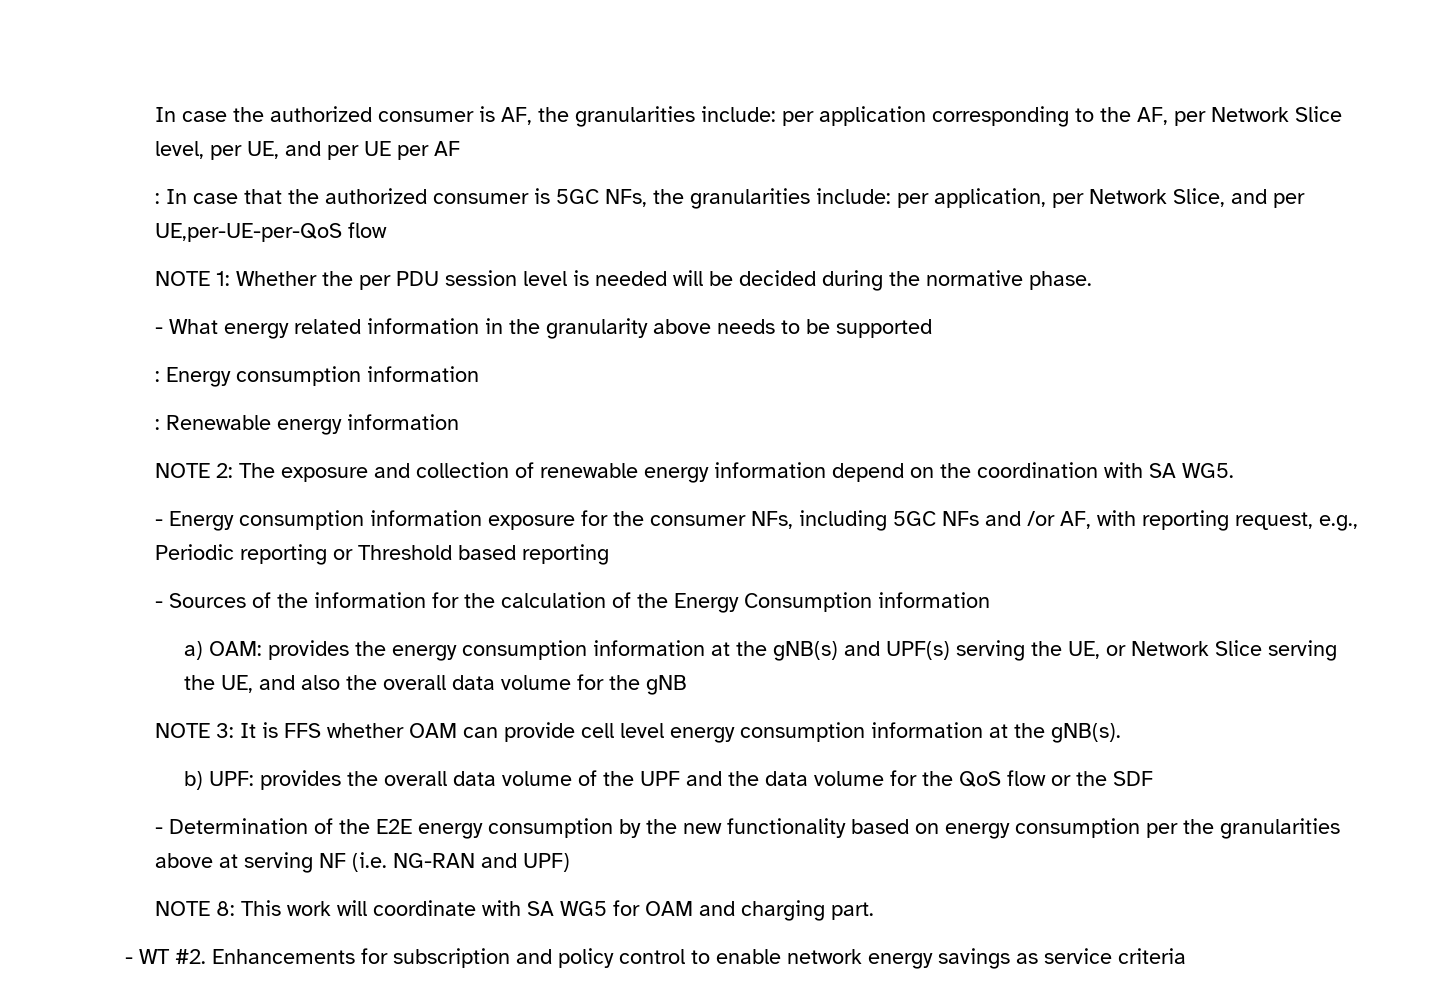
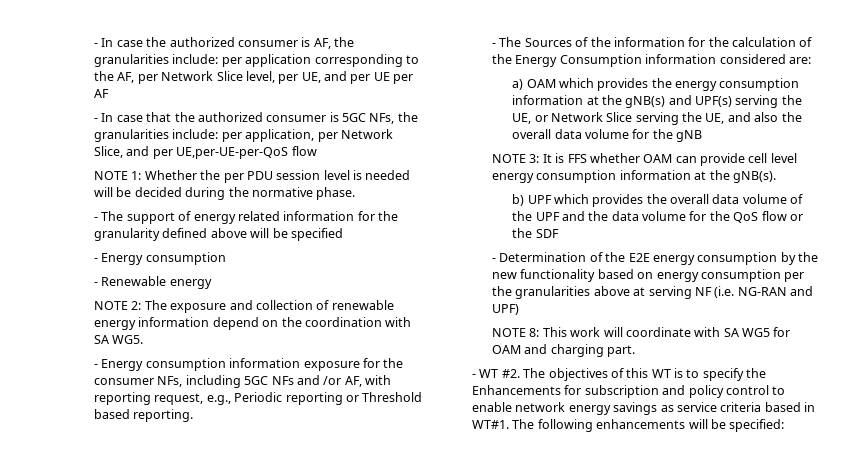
- In case the authorized consumer is AF, the granularities include: per application corresponding to the AF, per Network Slice level, per UE, and per UE per AF
+ - In case the authorized consumer is AF, the granularities include: per application corresponding to the AF, per Network Slice level, per UE, and per UE per AF
- : In case that the authorized consumer is 5GC NFs, the granularities include: per application, per Network Slice, and per UE,per-UE-per-QoS flow
+ - In case that the authorized consumer is 5GC NFs, the granularities include: per application, per Network Slice, and per UE,per-UE-per-QoS flow
- - What energy related information in the granularity above needs to be supported
- : Energy consumption information
- : Renewable energy information
+ - The support of energy related information for the granularity defined above will be specified
+ - Energy consumption
+ - Renewable energy
- - Energy consumption information exposure for the consumer NFs, including 5GC NFs and /or AF, with reporting request, e.g., Periodic reporting or Threshold based reporting
- - Sources of the information for the calculation of the Energy Consumption information
+ - Energy consumption information exposure for the consumer NFs, including 5GC NFs and /or AF, with reporting request, e.g., Periodic reporting or Threshold based reporting.
+ - The Sources of the information for the calculation of the Energy Consumption information considered are:
- a) OAM: provides the energy consumption information at the gNB(s) and UPF(s) serving the UE, or Network Slice serving the UE, and also the overall data volume for the gNB
+ a) OAM which provides the energy consumption information at the gNB(s) and UPF(s) serving the UE, or Network Slice serving the UE, and also the overall data volume for the gNB
- b) UPF: provides the overall data volume of the UPF and the data volume for the QoS flow or the SDF
+ b) UPF which provides the overall data volume of the UPF and the data volume for the QoS flow or the SDF
- Enhancements for subscription and policy control to enable network energy savings as service criteria
+ The objectives of this WT is to specify the Enhancements for subscription and policy control to enable network energy savings as service criteria based in WT#1. The following enhancements will be specified:

